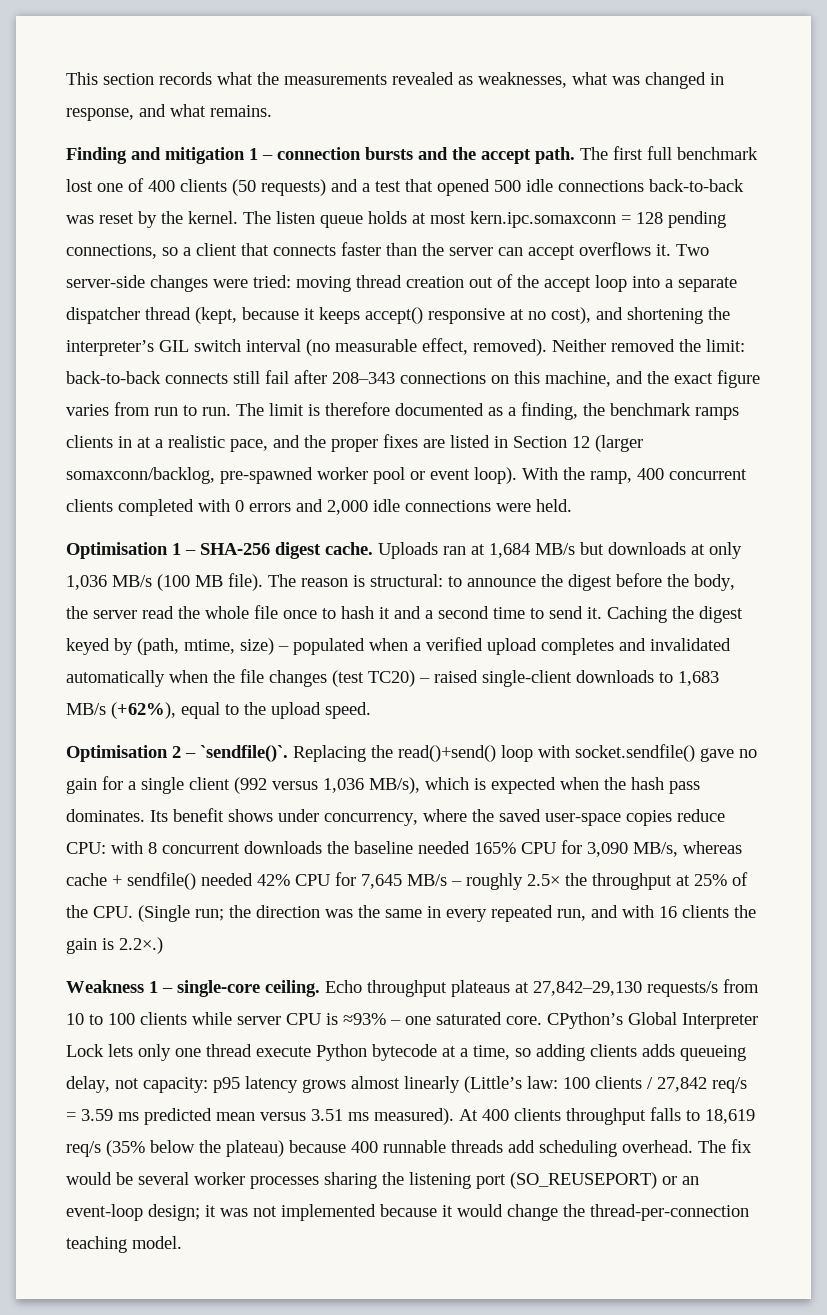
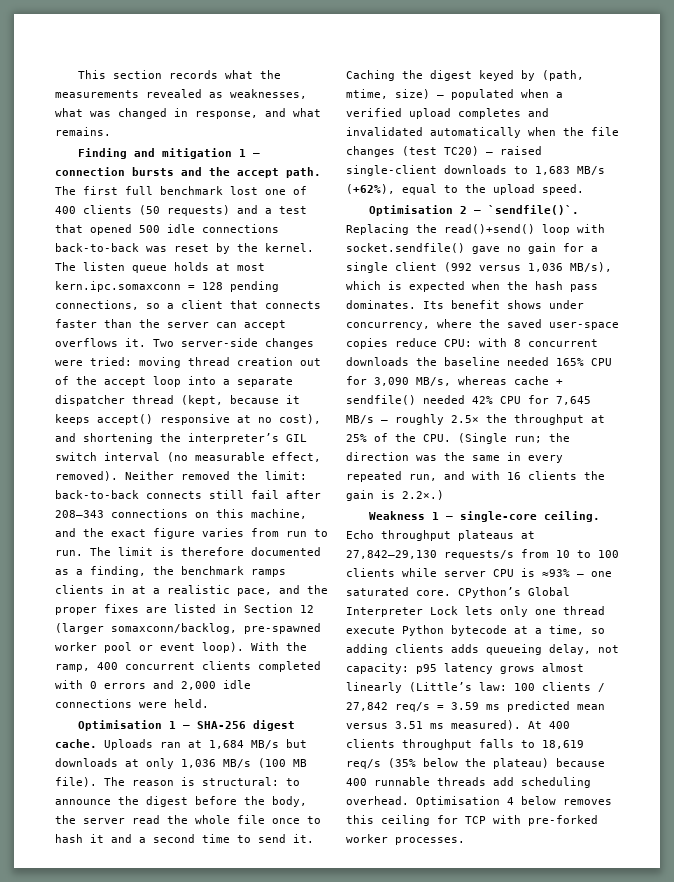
- The fix would be several worker processes sharing the listening port (SO_REUSEPORT) or an event-loop design; it was not implemented because it would change the thread-per-connection teaching model.
+ Optimisation 4 below removes this ceiling for TCP with pre-forked worker processes.

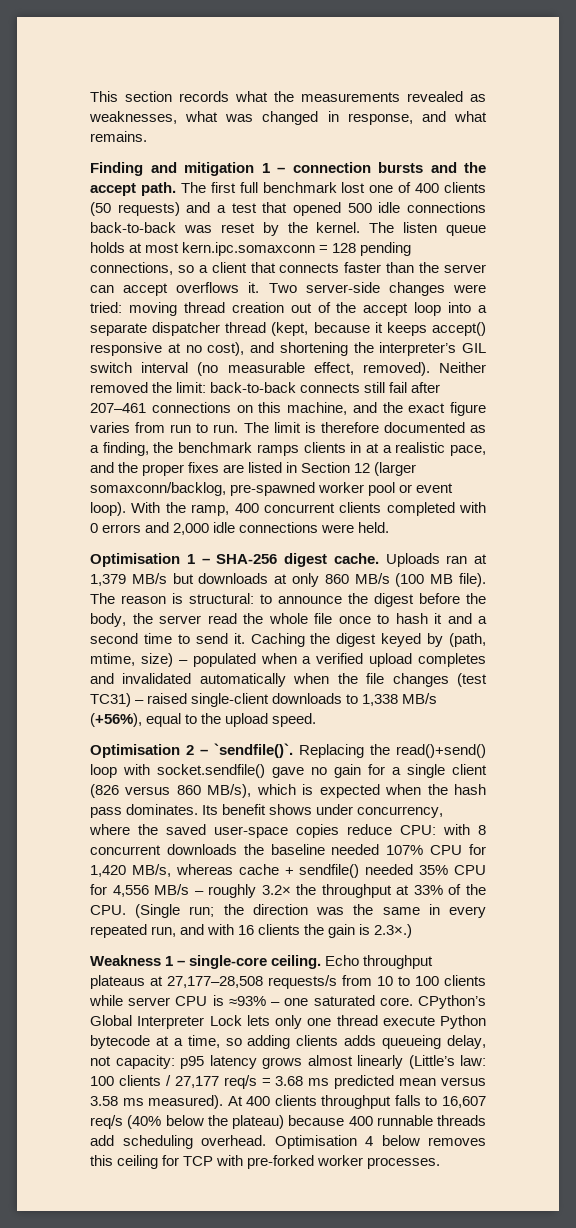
- Neither removed the limit: back-to-back connects still fail after 208–343 connections on this machine, and the exact figure varies from run to run.
+ Neither removed the limit: back-to-back connects still fail after 207–461 connections on this machine, and the exact figure varies from run to run.
- Uploads ran at 1,684 MB/s but downloads at only 1,036 MB/s (100 MB file).
+ Uploads ran at 1,379 MB/s but downloads at only 860 MB/s (100 MB file).
- Caching the digest keyed by (path, mtime, size) – populated when a verified upload completes and invalidated automatically when the file changes (test TC20) – raised single-client downloads to 1,683 MB/s (+62%), equal to the upload speed.
+ Caching the digest keyed by (path, mtime, size) – populated when a verified upload completes and invalidated automatically when the file changes (test TC31) – raised single-client downloads to 1,338 MB/s (+56%), equal to the upload speed.
- Replacing the read()+send() loop with socket.sendfile() gave no gain for a single client (992 versus 1,036 MB/s), which is expected when the hash pass dominates.
+ Replacing the read()+send() loop with socket.sendfile() gave no gain for a single client (826 versus 860 MB/s), which is expected when the hash pass dominates.
- Its benefit shows under concurrency, where the saved user-space copies reduce CPU: with 8 concurrent downloads the baseline needed 165% CPU for 3,090 MB/s, whereas cache + sendfile() needed 42% CPU for 7,645 MB/s – roughly 2.5× the throughput at 25% of the CPU. (Single run; the direction was the same in every repeated run, and with 16 clients the gain is 2.2×.)
+ Its benefit shows under concurrency, where the saved user-space copies reduce CPU: with 8 concurrent downloads the baseline needed 107% CPU for 1,420 MB/s, whereas cache + sendfile() needed 35% CPU for 4,556 MB/s – roughly 3.2× the throughput at 33% of the CPU. (Single run; the direction was the same in every repeated run, and with 16 clients the gain is 2.3×.)
- Echo throughput plateaus at 27,842–29,130 requests/s from 10 to 100 clients while server CPU is ≈93% – one saturated core.
+ Echo throughput plateaus at 27,177–28,508 requests/s from 10 to 100 clients while server CPU is ≈93% – one saturated core.
- CPython’s Global Interpreter Lock lets only one thread execute Python bytecode at a time, so adding clients adds queueing delay, not capacity: p95 latency grows almost linearly (Little’s law: 100 clients / 27,842 req/s = 3.59 ms predicted mean versus 3.51 ms measured).
+ CPython’s Global Interpreter Lock lets only one thread execute Python bytecode at a time, so adding clients adds queueing delay, not capacity: p95 latency grows almost linearly (Little’s law: 100 clients / 27,177 req/s = 3.68 ms predicted mean versus 3.58 ms measured).
- At 400 clients throughput falls to 18,619 req/s (35% below the plateau) because 400 runnable threads add scheduling overhead.
+ At 400 clients throughput falls to 16,607 req/s (40% below the plateau) because 400 runnable threads add scheduling overhead.

